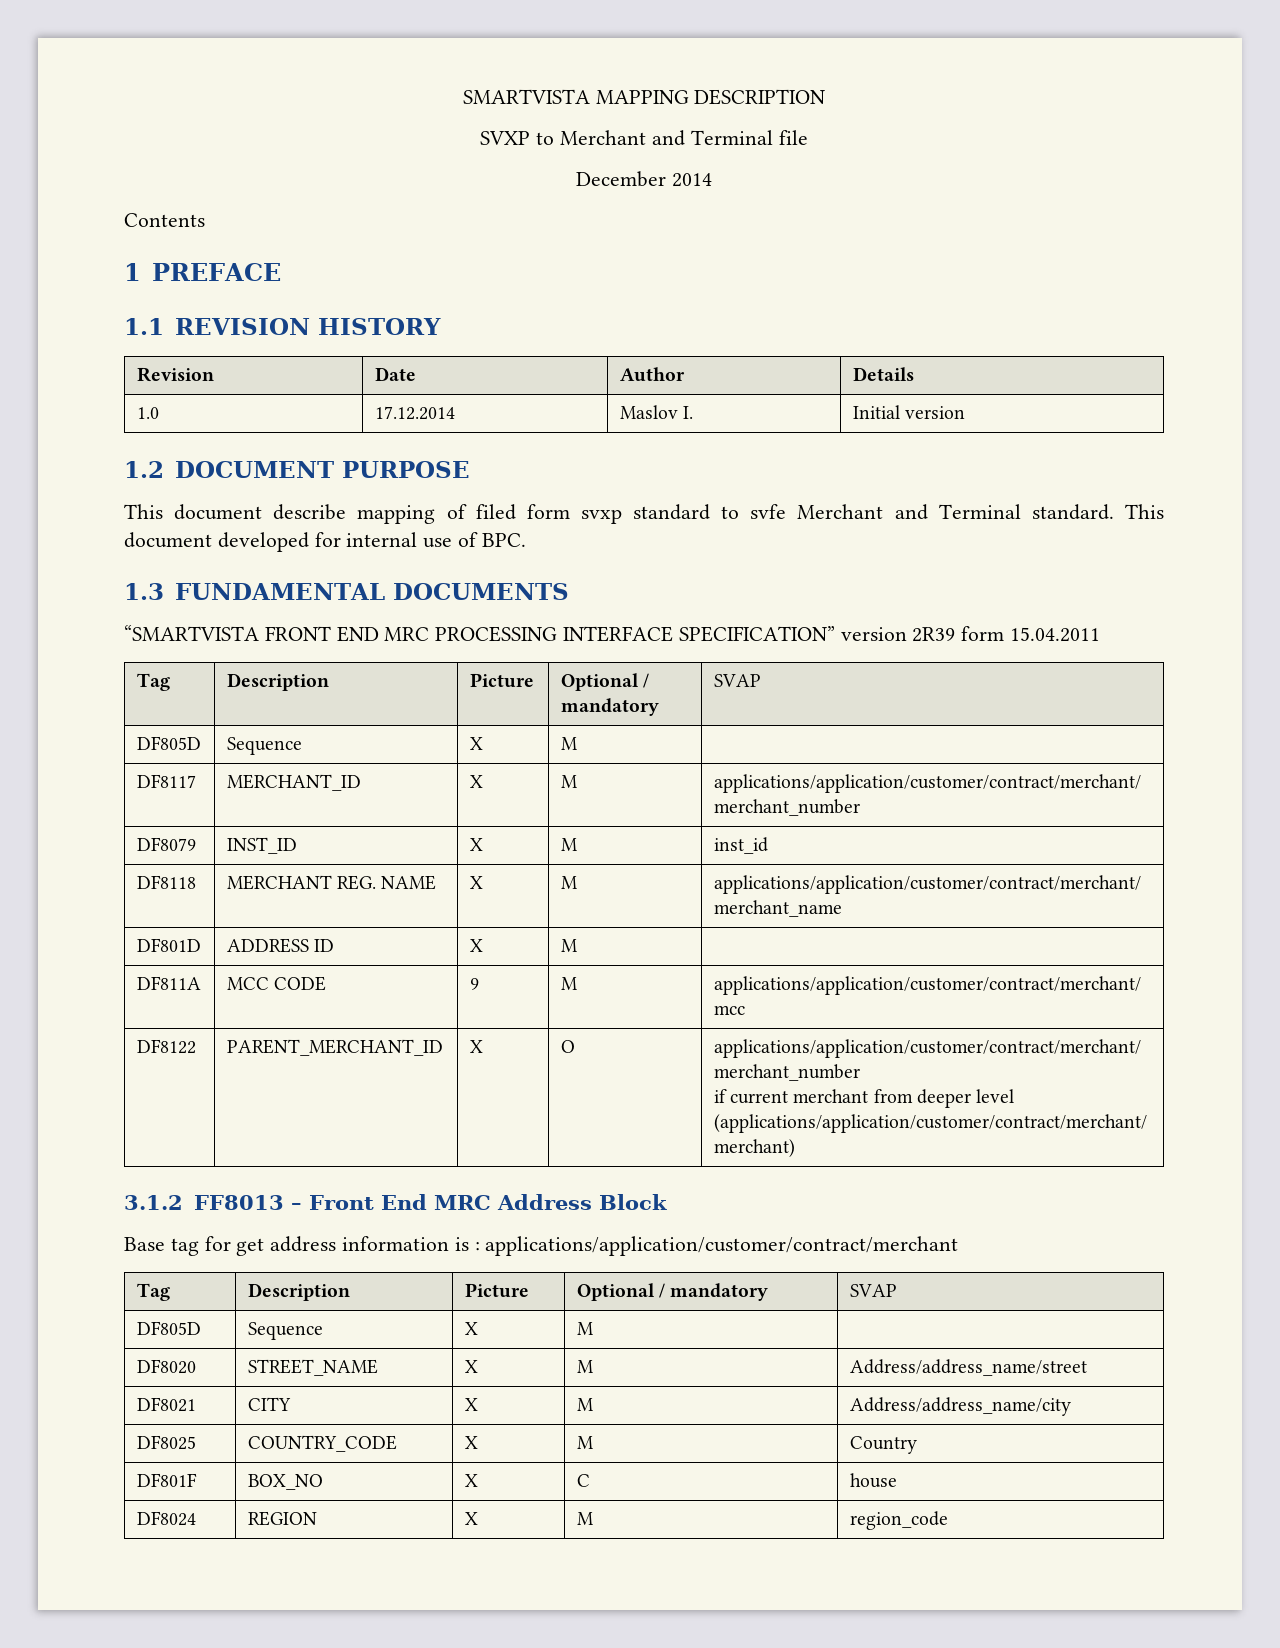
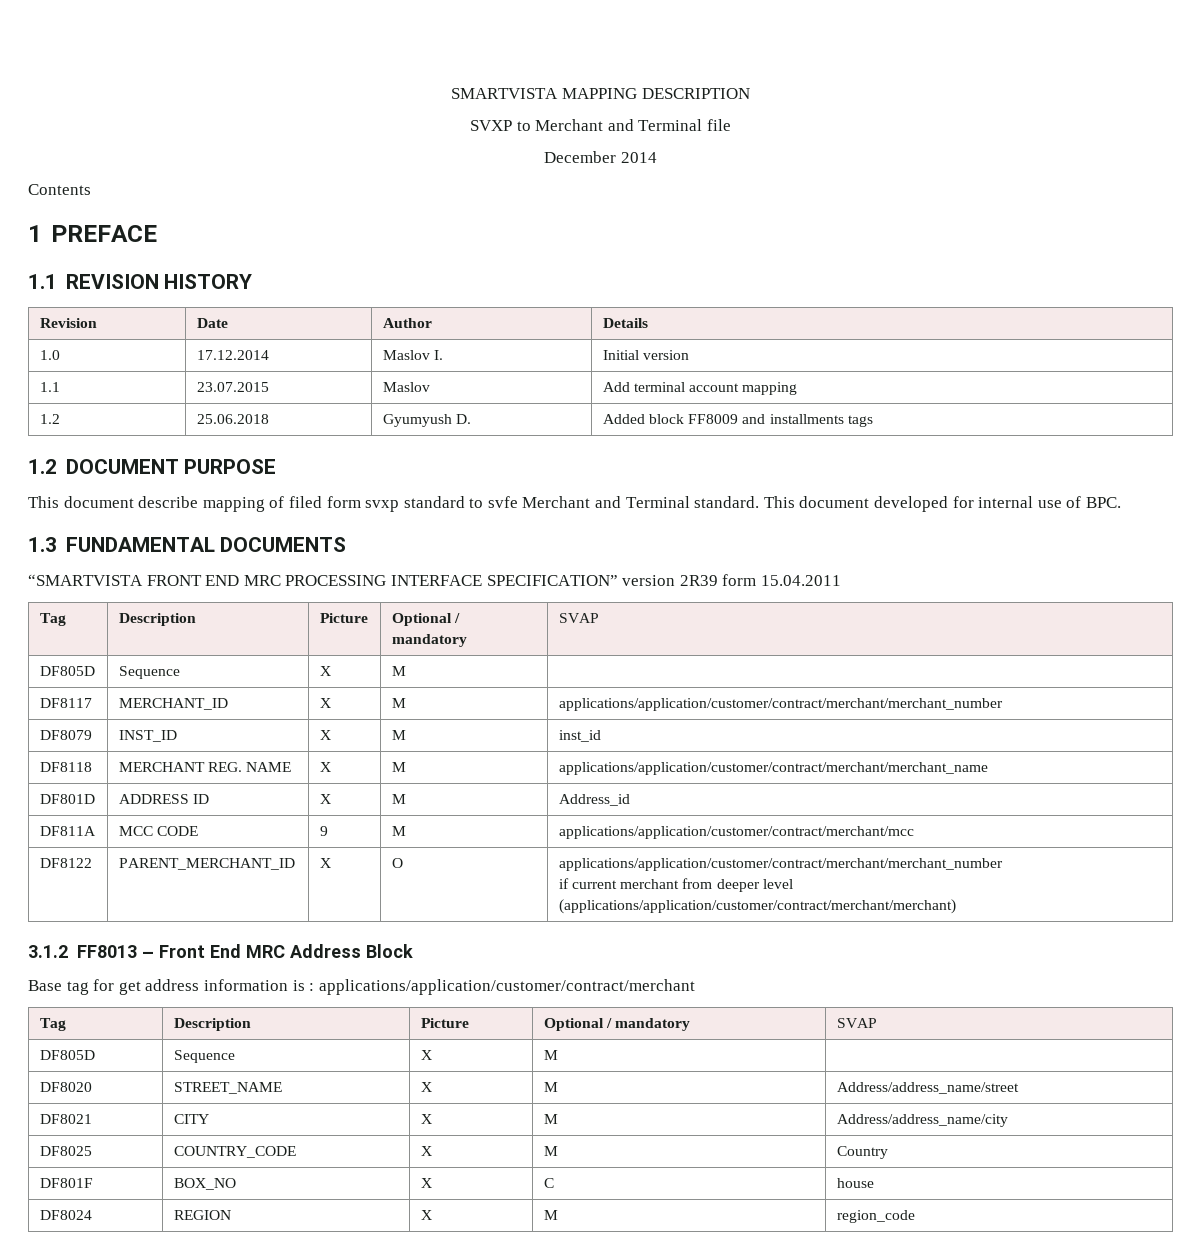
+ 1.1 | 23.07.2015 | Maslov | Add terminal account mapping
+ 1.2 | 25.06.2018 | Gyumyush D. | Added block FF8009 and installments tags
- DF801D | ADDRESS ID | X | M |
+ DF801D | ADDRESS ID | X | M | Address_id

